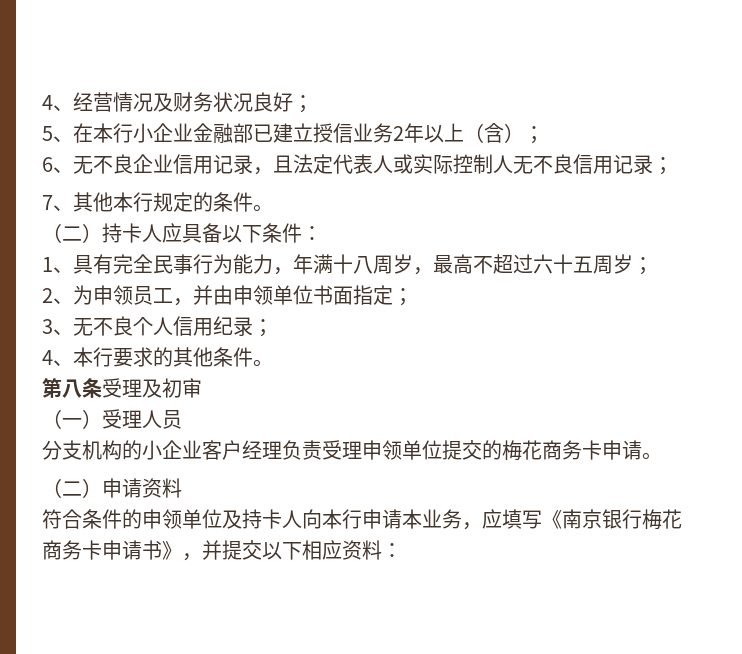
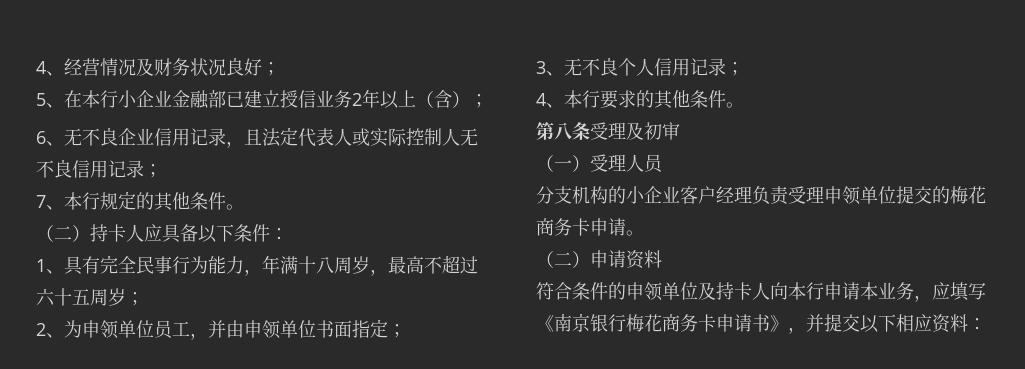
- 7、其他本行规定的条件。
+ 7、本行规定的其他条件。
- 2、为申领员工，并由申领单位书面指定；
+ 2、为申领单位员工，并由申领单位书面指定；
- 3、无不良个人信用纪录；
+ 3、无不良个人信用记录；

